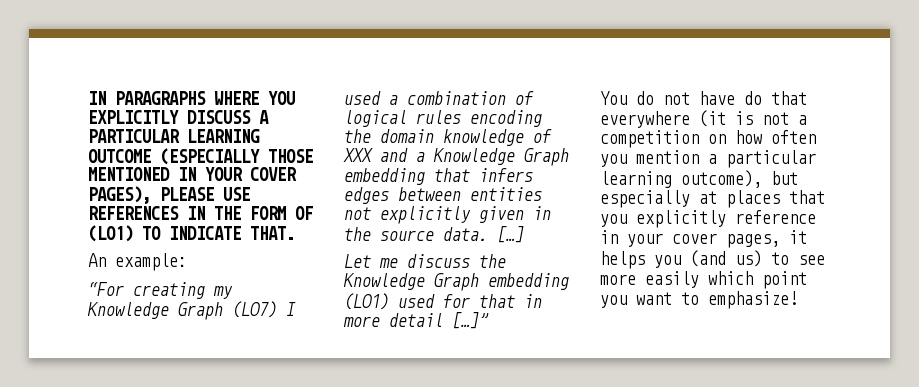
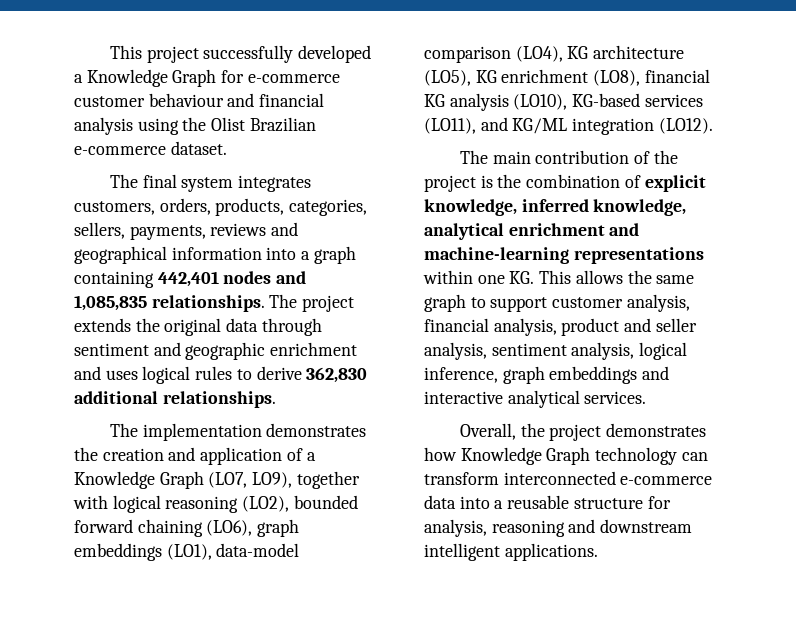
- IN PARAGRAPHS WHERE YOU EXPLICITLY DISCUSS A PARTICULAR LEARNING OUTCOME (ESPECIALLY THOSE MENTIONED IN YOUR COVER PAGES), PLEASE USE REFERENCES IN THE FORM OF (LO1) TO INDICATE THAT.
- An example:
- “For creating my Knowledge Graph (LO7) I used a combination of logical rules encoding the domain knowledge of XXX and a Knowledge Graph embedding that infers edges between entities not explicitly given in the source data. […]
- Let me discuss the Knowledge Graph embedding (LO1) used for that in more detail […]”
- You do not have do that everywhere (it is not a competition on how often you mention a particular learning outcome), but especially at places that you explicitly reference in your cover pages, it helps you (and us) to see more easily which point you want to emphasize!
+ This project successfully developed a Knowledge Graph for e-commerce customer behaviour and financial analysis using the Olist Brazilian e-commerce dataset.
+ The final system integrates customers, orders, products, categories, sellers, payments, reviews and geographical information into a graph containing 442,401 nodes and 1,085,835 relationships. The project extends the original data through sentiment and geographic enrichment and uses logical rules to derive 362,830 additional relationships.
+ The implementation demonstrates the creation and application of a Knowledge Graph (LO7, LO9), together with logical reasoning (LO2), bounded forward chaining (LO6), graph embeddings (LO1), data-model comparison (LO4), KG architecture (LO5), KG enrichment (LO8), financial KG analysis (LO10), KG-based services (LO11), and KG/ML integration (LO12).
+ The main contribution of the project is the combination of explicit knowledge, inferred knowledge, analytical enrichment and machine-learning representations within one KG. This allows the same graph to support customer analysis, financial analysis, product and seller analysis, sentiment analysis, logical inference, graph embeddings and interactive analytical services.
+ Overall, the project demonstrates how Knowledge Graph technology can transform interconnected e-commerce data into a reusable structure for analysis, reasoning and downstream intelligent applications.

